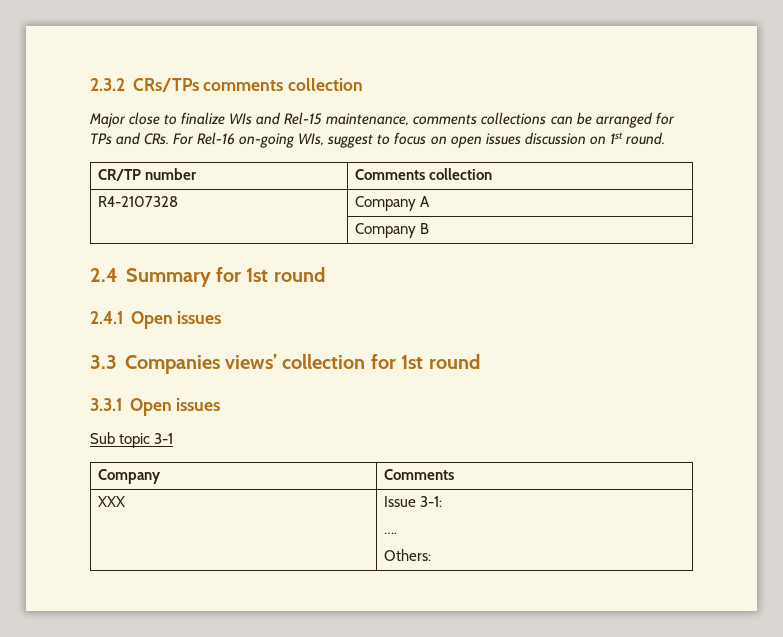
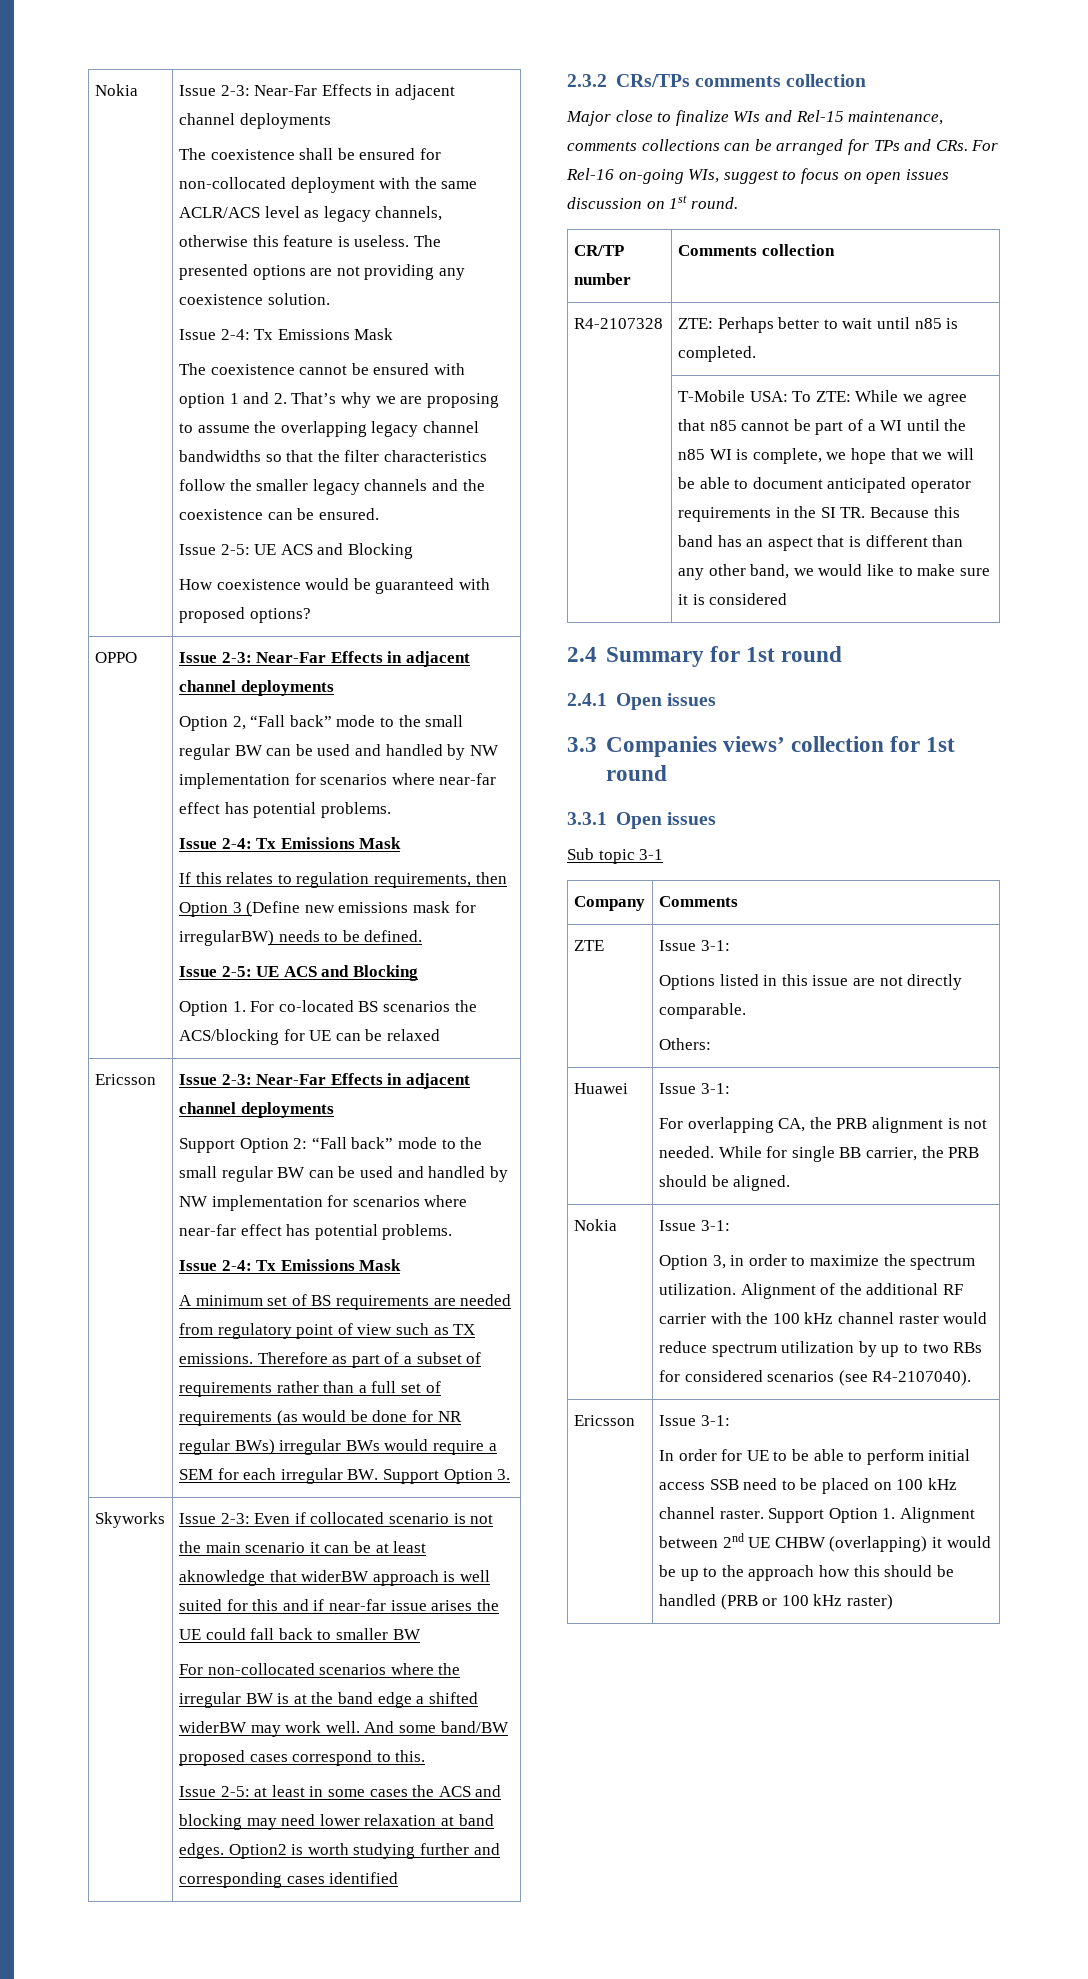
+ Nokia | Issue 2-3: Near-Far Effects in adjacent channel deployments
+ The coexistence shall be ensured for non-collocated deployment with the same ACLR/ACS level as legacy channels, otherwise this feature is useless. The presented options are not providing any coexistence solution.
+ Issue 2-4: Tx Emissions Mask
+ The coexistence cannot be ensured with option 1 and 2. That’s why we are proposing to assume the overlapping legacy channel bandwidths so that the filter characteristics follow the smaller legacy channels and the coexistence can be ensured.
+ Issue 2-5: UE ACS and Blocking
+ How coexistence would be guaranteed with proposed options?
+ OPPO | Issue 2-3: Near-Far Effects in adjacent channel deployments
+ Option 2, “Fall back” mode to the small regular BW can be used and handled by NW implementation for scenarios where near-far effect has potential problems.
+ Issue 2-4: Tx Emissions Mask
+ If this relates to regulation requirements, then Option 3 (Define new emissions mask for irregularBW) needs to be defined.
+ Issue 2-5: UE ACS and Blocking
+ Option 1. For co-located BS scenarios the ACS/blocking for UE can be relaxed
+ Ericsson | Issue 2-3: Near-Far Effects in adjacent channel deployments
+ Support Option 2: “Fall back” mode to the small regular BW can be used and handled by NW implementation for scenarios where near-far effect has potential problems.
+ Issue 2-4: Tx Emissions Mask
+ A minimum set of BS requirements are needed from regulatory point of view such as TX emissions. Therefore as part of a subset of requirements rather than a full set of requirements (as would be done for NR regular BWs) irregular BWs would require a SEM for each irregular BW. Support Option 3.
+ Skyworks | Issue 2-3: Even if collocated scenario is not the main scenario it can be at least aknowledge that widerBW approach is well suited for this and if near-far issue arises the UE could fall back to smaller BW
+ For non-collocated scenarios where the irregular BW is at the band edge a shifted widerBW may work well. And some band/BW proposed cases correspond to this.
+ Issue 2-5: at least in some cases the ACS and blocking may need lower relaxation at band edges. Option2 is worth studying further and corresponding cases identified
- R4-2107328 | Company A
- | Company B
+ R4-2107328 | ZTE: Perhaps better to wait until n85 is completed.
+ | T-Mobile USA: To ZTE: While we agree that n85 cannot be part of a WI until the n85 WI is complete, we hope that we will be able to document anticipated operator requirements in the SI TR. Because this band has an aspect that is different than any other band, we would like to make sure it is considered
- XXX | Issue 3-1:
- ….
+ ZTE | Issue 3-1:
+ Options listed in this issue are not directly comparable.
  Others:
+ Huawei | Issue 3-1:
+ For overlapping CA, the PRB alignment is not needed. While for single BB carrier, the PRB should be aligned.
+ Nokia | Issue 3-1:
+ Option 3, in order to maximize the spectrum utilization. Alignment of the additional RF carrier with the 100 kHz channel raster would reduce spectrum utilization by up to two RBs for considered scenarios (see R4-2107040).
+ Ericsson | Issue 3-1:
+ In order for UE to be able to perform initial access SSB need to be placed on 100 kHz channel raster. Support Option 1. Alignment between 2nd UE CHBW (overlapping) it would be up to the approach how this should be handled (PRB or 100 kHz raster)

